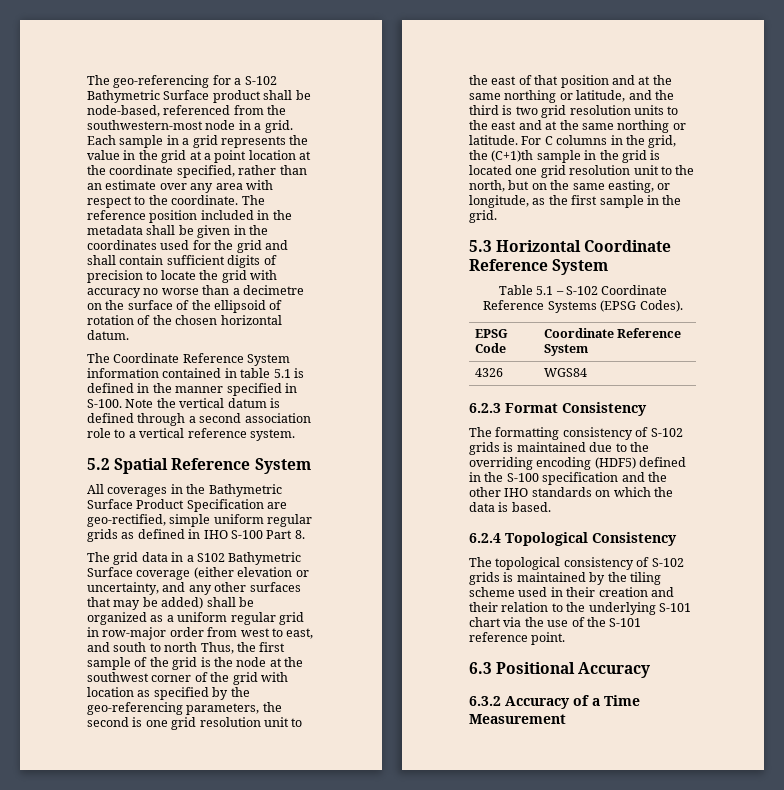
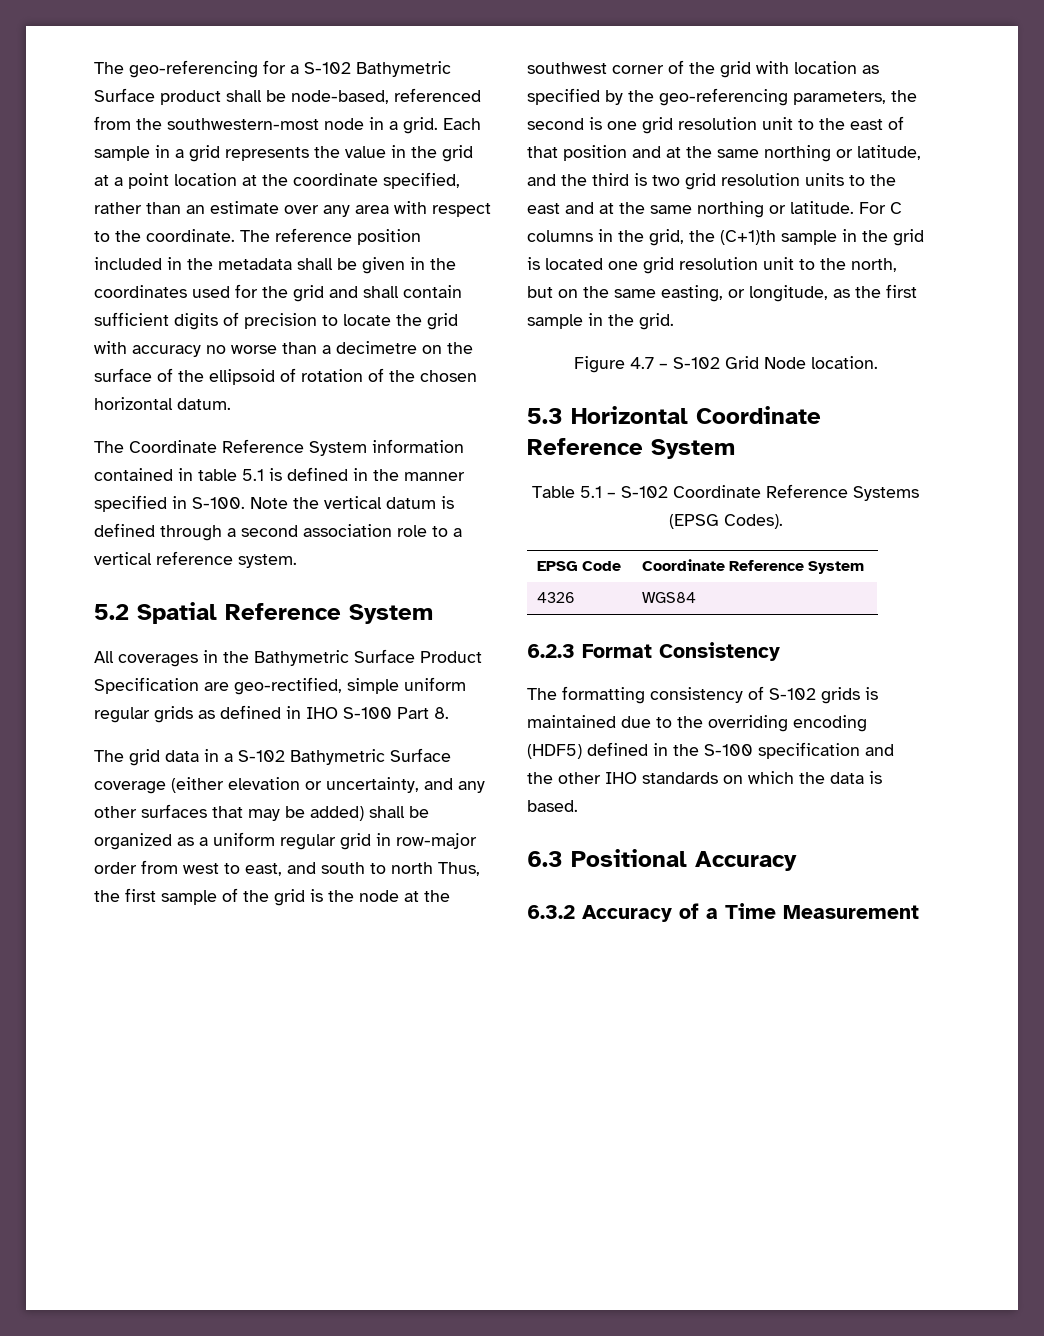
- The grid data in a S102 Bathymetric Surface coverage (either elevation or uncertainty, and any other surfaces that may be added) shall be organized as a uniform regular grid in row-major order from west to east, and south to north Thus, the first sample of the grid is the node at the southwest corner of the grid with location as specified by the geo-referencing parameters, the second is one grid resolution unit to the east of that position and at the same northing or latitude, and the third is two grid resolution units to the east and at the same northing or latitude.
+ The grid data in a S-102 Bathymetric Surface coverage (either elevation or uncertainty, and any other surfaces that may be added) shall be organized as a uniform regular grid in row-major order from west to east, and south to north Thus, the first sample of the grid is the node at the southwest corner of the grid with location as specified by the geo-referencing parameters, the second is one grid resolution unit to the east of that position and at the same northing or latitude, and the third is two grid resolution units to the east and at the same northing or latitude.
+ Figure 4.7 – S-102 Grid Node location.
- 6.2.4 Topological Consistency
- The topological consistency of S-102 grids is maintained by the tiling scheme used in their creation and their relation to the underlying S-101 chart via the use of the S-101 reference point.

